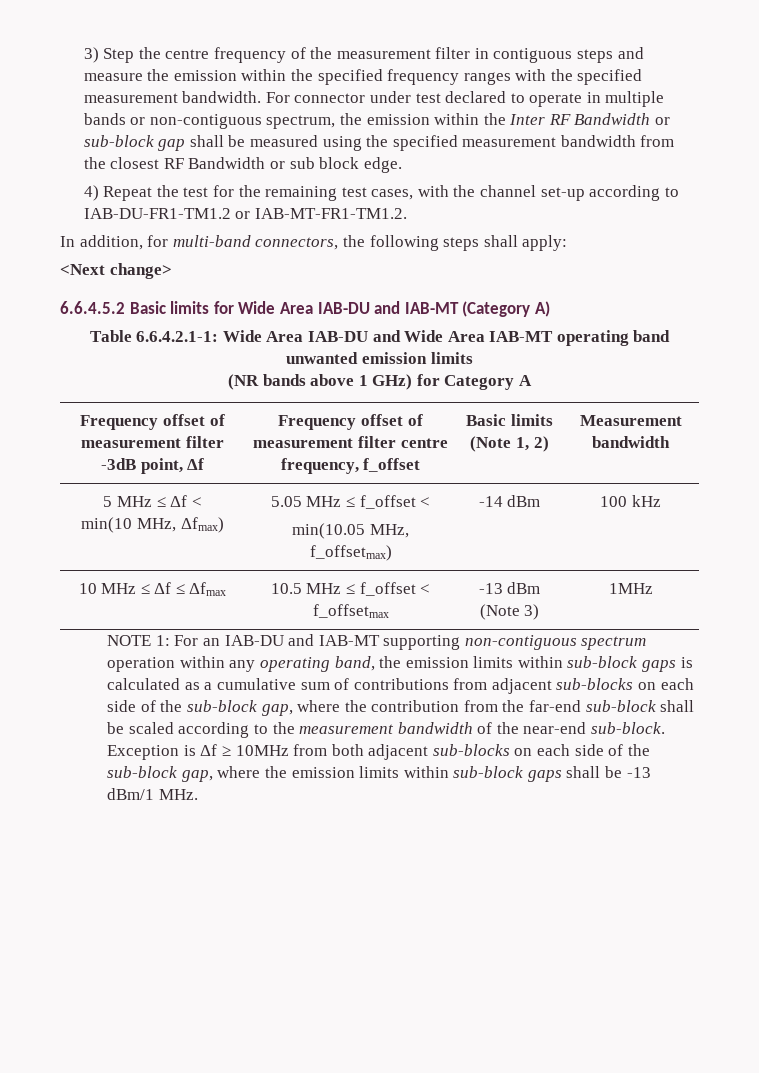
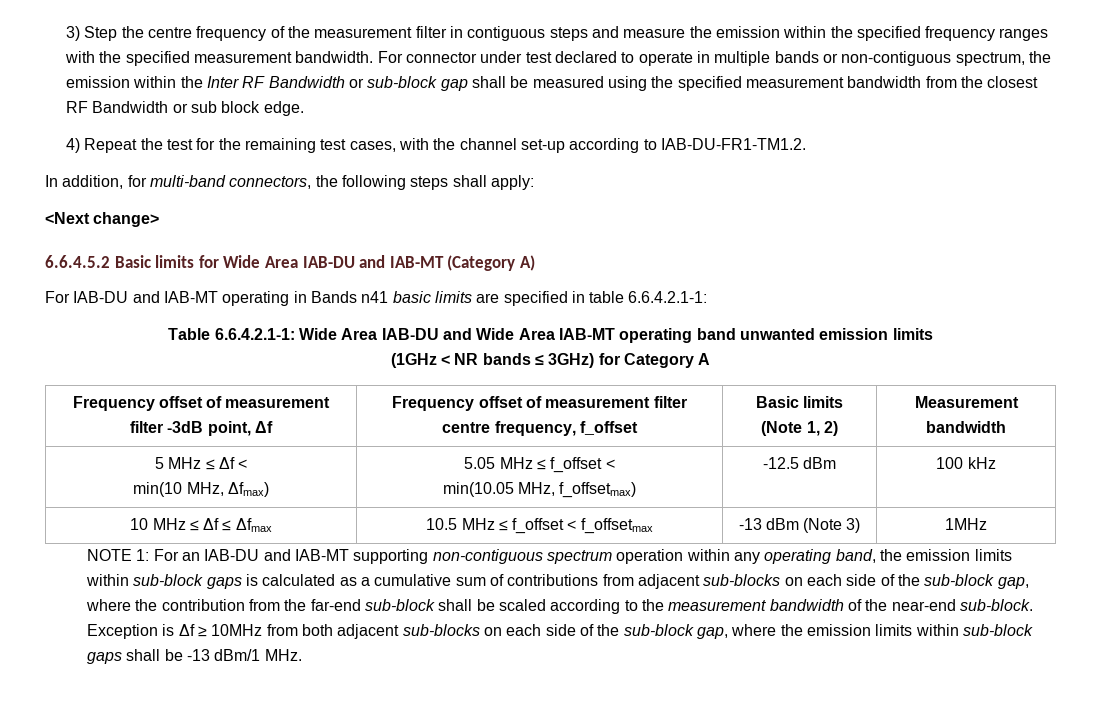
- 4) Repeat the test for the remaining test cases, with the channel set-up according to IAB-DU-FR1-TM1.2 or IAB-MT-FR1-TM1.2.
+ 4) Repeat the test for the remaining test cases, with the channel set-up according to IAB-DU-FR1-TM1.2.
+ For IAB-DU and IAB-MT operating in Bands n41 basic limits are specified in table 6.6.4.2.1-1:
- (NR bands above 1 GHz) for Category A
+ (1GHz < NR bands ≤ 3GHz) for Category A
  5 MHz ≤ Δf <
  min(10 MHz, Δfmax) | 5.05 MHz ≤ f_offset <
- min(10.05 MHz, f_offsetmax) | -14 dBm | 100 kHz
+ min(10.05 MHz, f_offsetmax) | -12.5 dBm | 100 kHz

